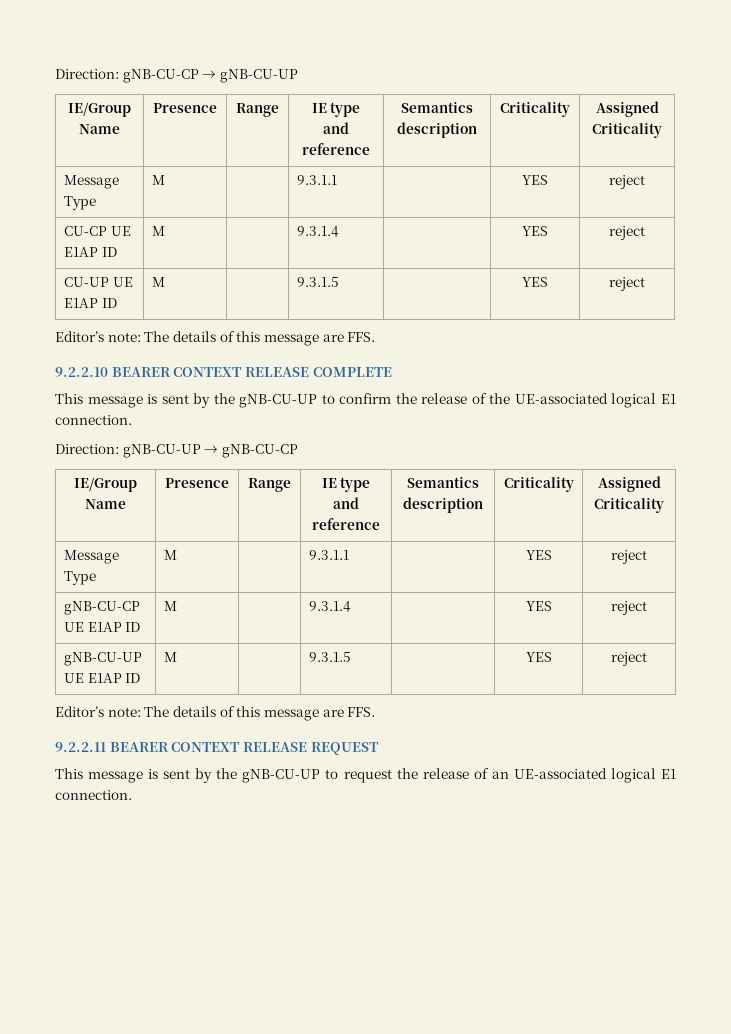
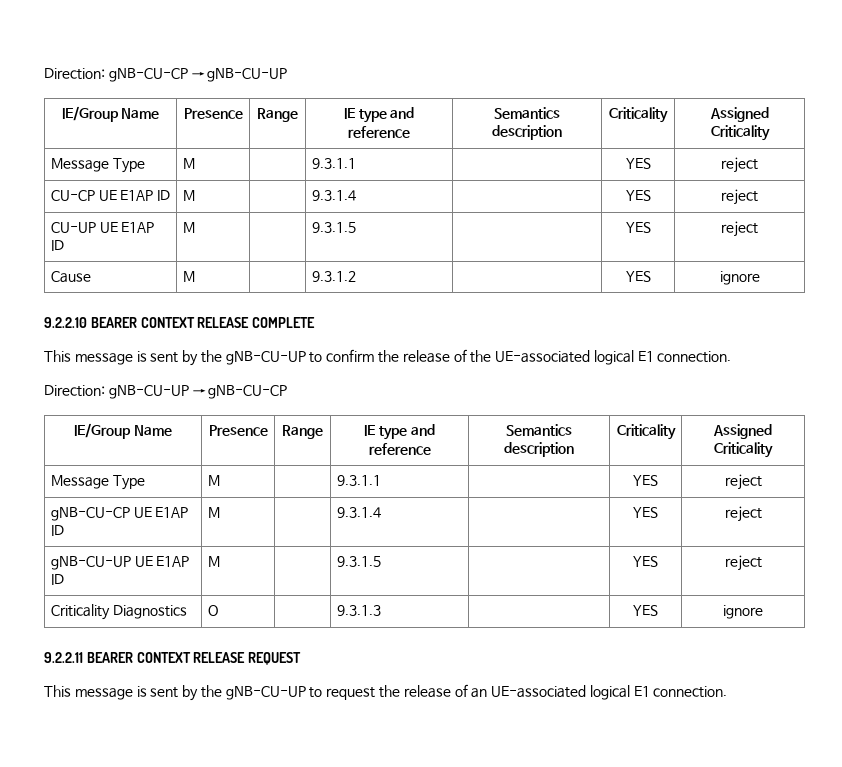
  CU-UP UE E1AP ID | M | | 9.3.1.5 | | YES | reject
- Editor’s note: The details of this message are FFS.
+ Cause | M | | 9.3.1.2 | | YES | ignore
  gNB-CU-UP UE E1AP ID | M | | 9.3.1.5 | | YES | reject
- Editor’s note: The details of this message are FFS.
+ Criticality Diagnostics | O | | 9.3.1.3 | | YES | ignore

